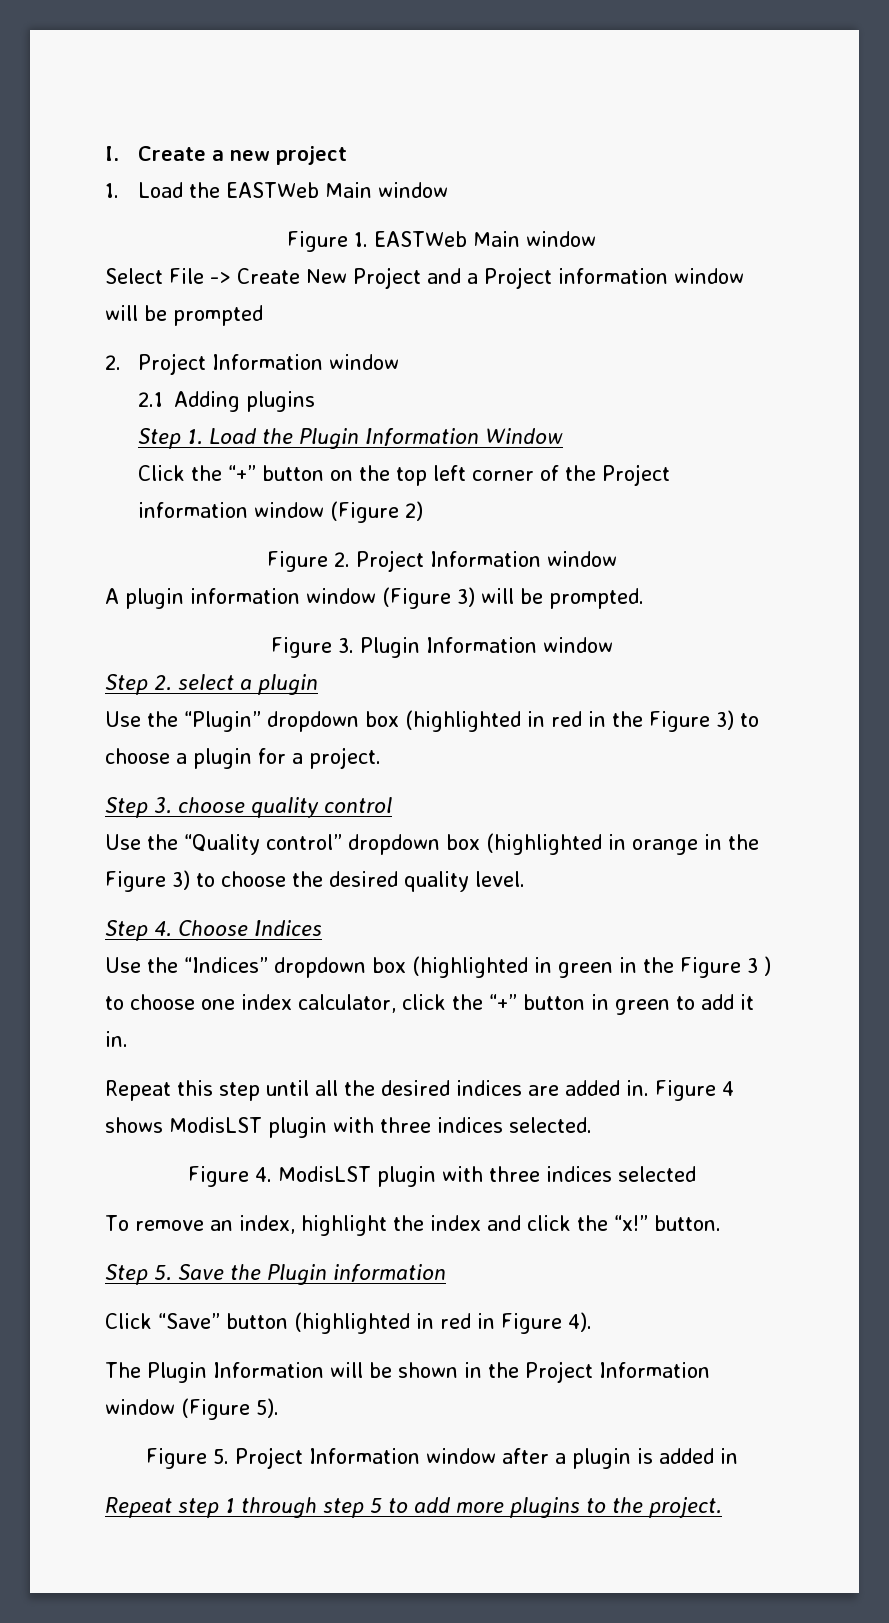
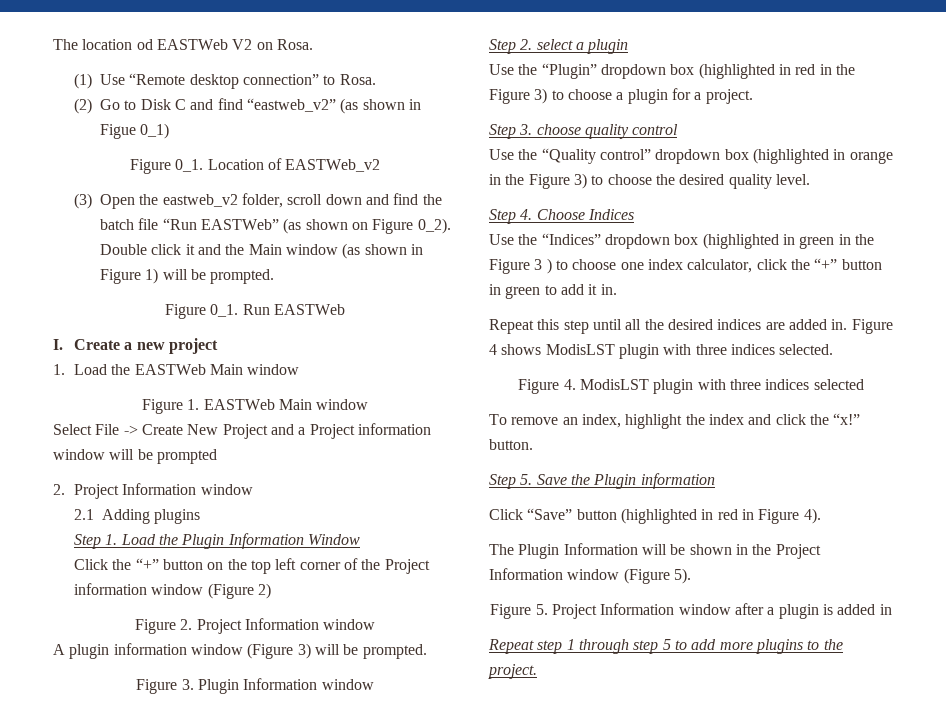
+ The location od EASTWeb V2 on Rosa.
+ (1) Use “Remote desktop connection” to Rosa.
+ (2) Go to Disk C and find “eastweb_v2” (as shown in Figue 0_1)
+ Figure 0_1. Location of EASTWeb_v2
+ (3) Open the eastweb_v2 folder, scroll down and find the batch file “Run EASTWeb” (as shown on Figure 0_2). Double click it and the Main window (as shown in Figure 1) will be prompted.
+ Figure 0_1. Run EASTWeb

